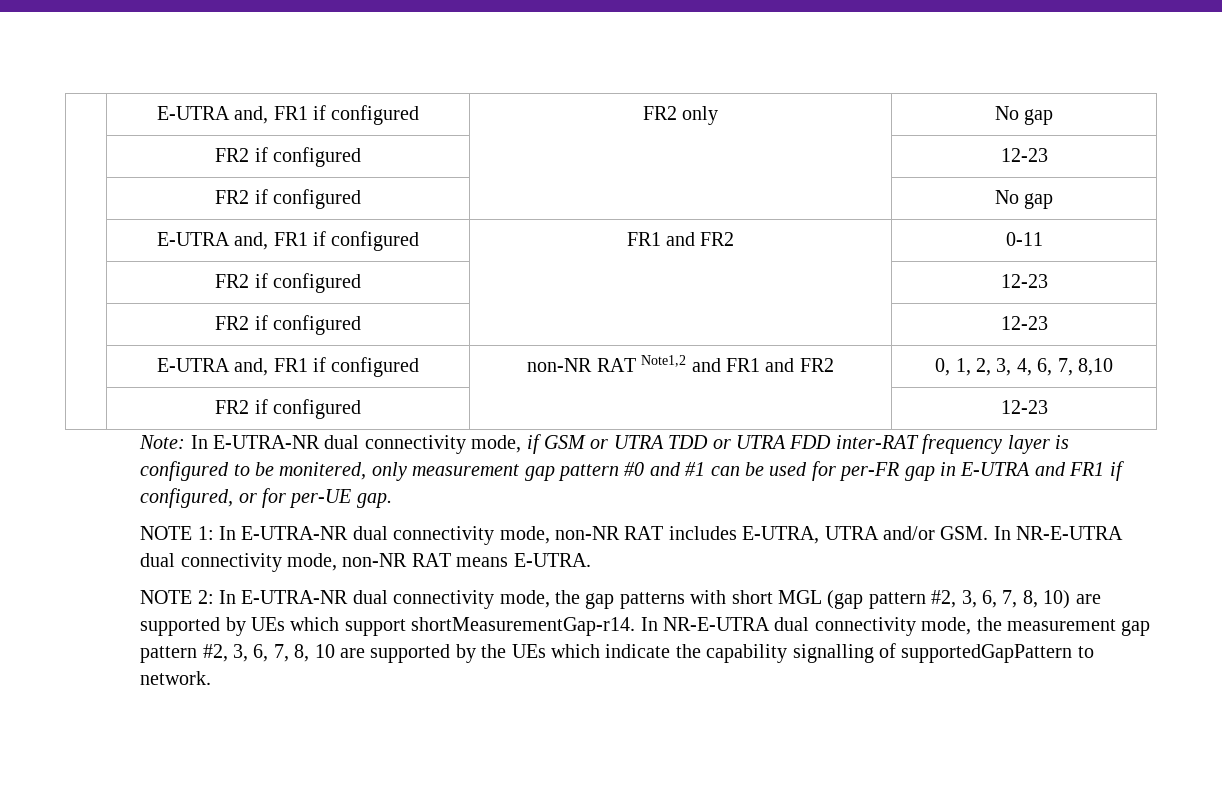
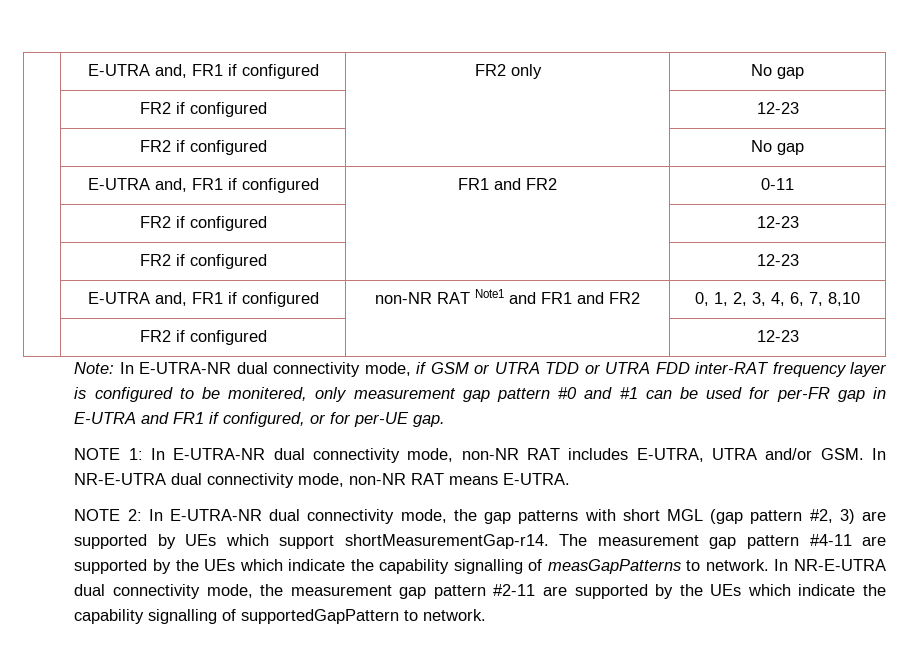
- | E-UTRA and, FR1 if configured | non-NR RAT Note1,2 and FR1 and FR2 | 0, 1, 2, 3, 4, 6, 7, 8,10
+ | E-UTRA and, FR1 if configured | non-NR RAT Note1 and FR1 and FR2 | 0, 1, 2, 3, 4, 6, 7, 8,10
- NOTE 2: In E-UTRA-NR dual connectivity mode, the gap patterns with short MGL (gap pattern #2, 3, 6, 7, 8, 10) are supported by UEs which support shortMeasurementGap-r14.
+ NOTE 2: In E-UTRA-NR dual connectivity mode, the gap patterns with short MGL (gap pattern #2, 3) are supported by UEs which support shortMeasurementGap-r14.
+ The measurement gap pattern #4-11 are supported by the UEs which indicate the capability signalling of measGapPatterns to network.
- In NR-E-UTRA dual connectivity mode, the measurement gap pattern #2, 3, 6, 7, 8, 10 are supported by the UEs which indicate the capability signalling of supportedGapPattern to network.
+ In NR-E-UTRA dual connectivity mode, the measurement gap pattern #2-11 are supported by the UEs which indicate the capability signalling of supportedGapPattern to network.

